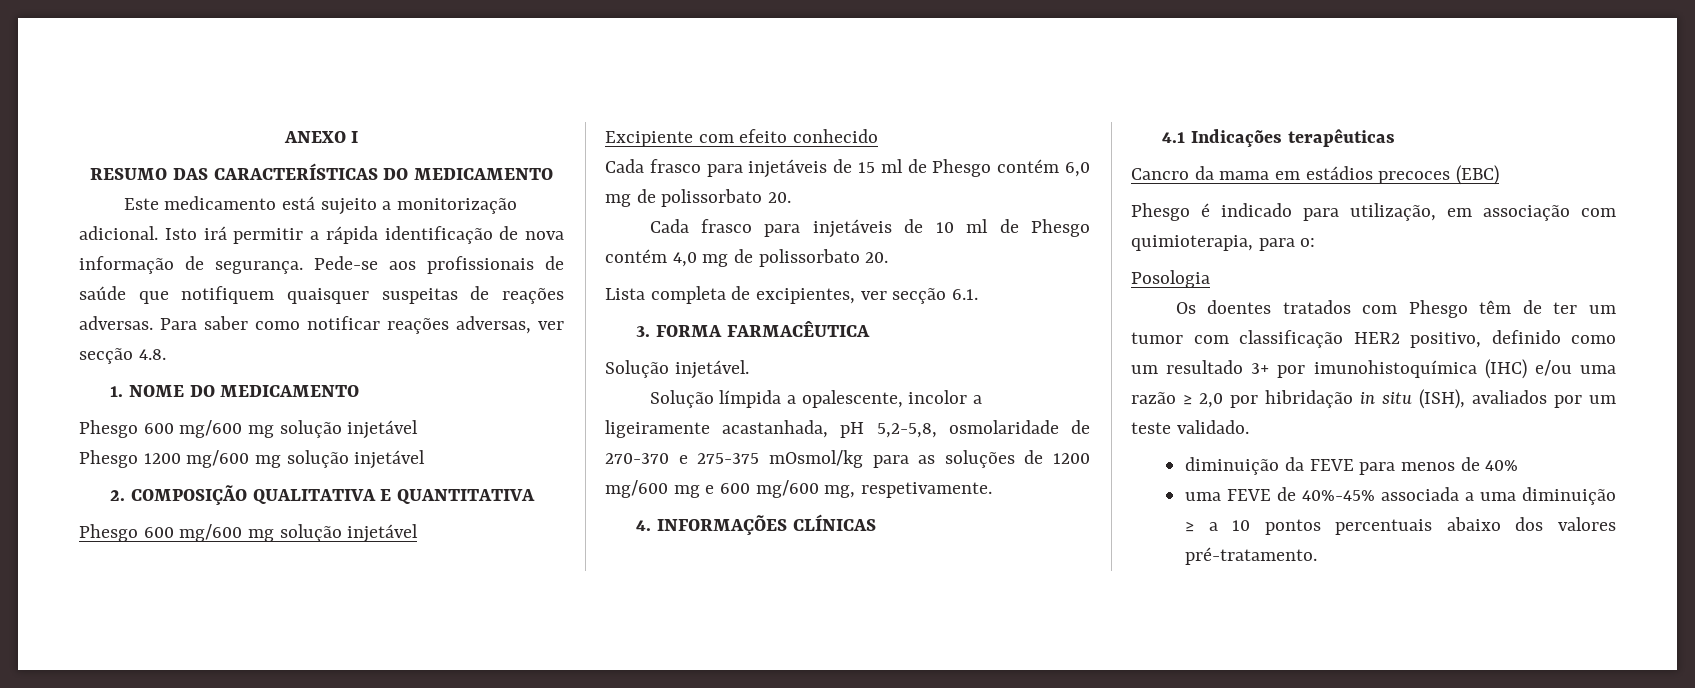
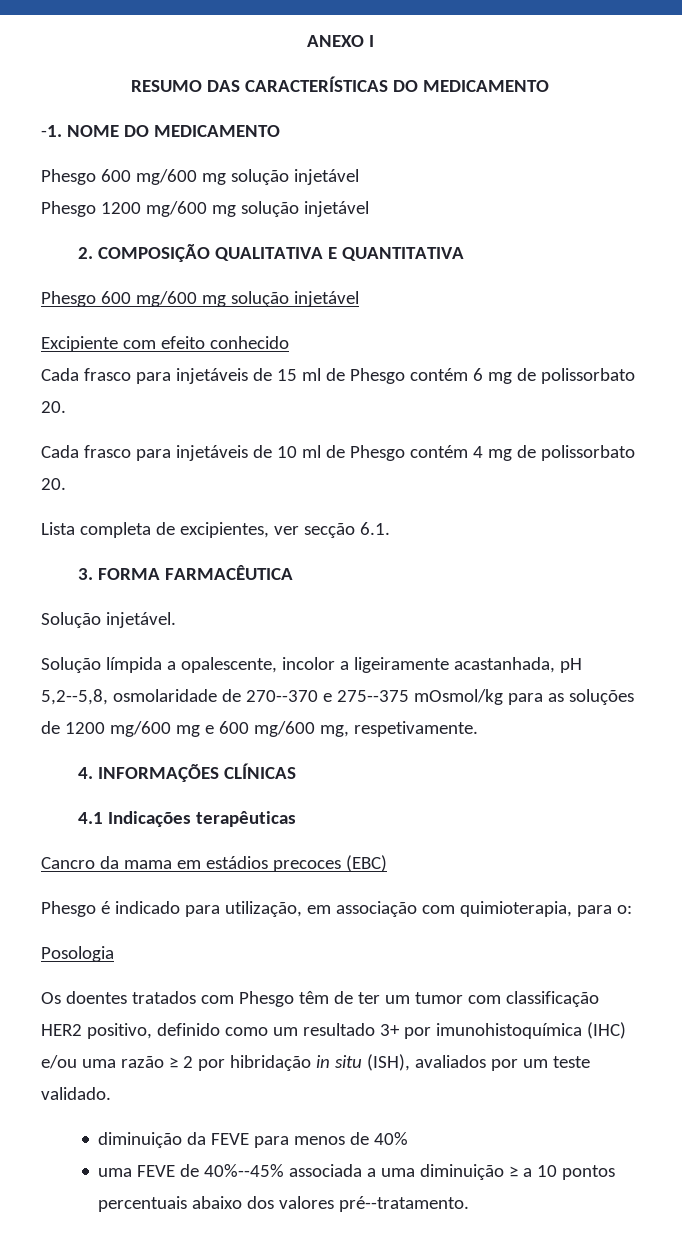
- Este medicamento está sujeito a monitorização adicional. Isto irá permitir a rápida identificação de nova informação de segurança. Pede-se aos profissionais de saúde que notifiquem quaisquer suspeitas de reações adversas. Para saber como notificar reações adversas, ver secção 4.8.
- 1. NOME DO MEDICAMENTO
+ -1. NOME DO MEDICAMENTO
- Cada frasco para injetáveis de 15 ml de Phesgo contém 6,0 mg de polissorbato 20.
+ Cada frasco para injetáveis de 15 ml de Phesgo contém 6 mg de polissorbato 20.
- Cada frasco para injetáveis de 10 ml de Phesgo contém 4,0 mg de polissorbato 20.
+ Cada frasco para injetáveis de 10 ml de Phesgo contém 4 mg de polissorbato 20.
- Solução límpida a opalescente, incolor a ligeiramente acastanhada, pH 5,2-5,8, osmolaridade de 270-370 e 275-375 mOsmol/kg para as soluções de 1200 mg/600 mg e 600 mg/600 mg, respetivamente.
+ Solução límpida a opalescente, incolor a ligeiramente acastanhada, pH 5,2--5,8, osmolaridade de 270--370 e 275--375 mOsmol/kg para as soluções de 1200 mg/600 mg e 600 mg/600 mg, respetivamente.
- Os doentes tratados com Phesgo têm de ter um tumor com classificação HER2 positivo, definido como um resultado 3+ por imunohistoquímica (IHC) e/ou uma razão ≥ 2,0 por hibridação in situ (ISH), avaliados por um teste validado.
+ Os doentes tratados com Phesgo têm de ter um tumor com classificação HER2 positivo, definido como um resultado 3+ por imunohistoquímica (IHC) e/ou uma razão ≥ 2 por hibridação in situ (ISH), avaliados por um teste validado.
- uma FEVE de 40%-45% associada a uma diminuição ≥ a 10 pontos percentuais abaixo dos valores pré-tratamento.
+ uma FEVE de 40%--45% associada a uma diminuição ≥ a 10 pontos percentuais abaixo dos valores pré--tratamento.

